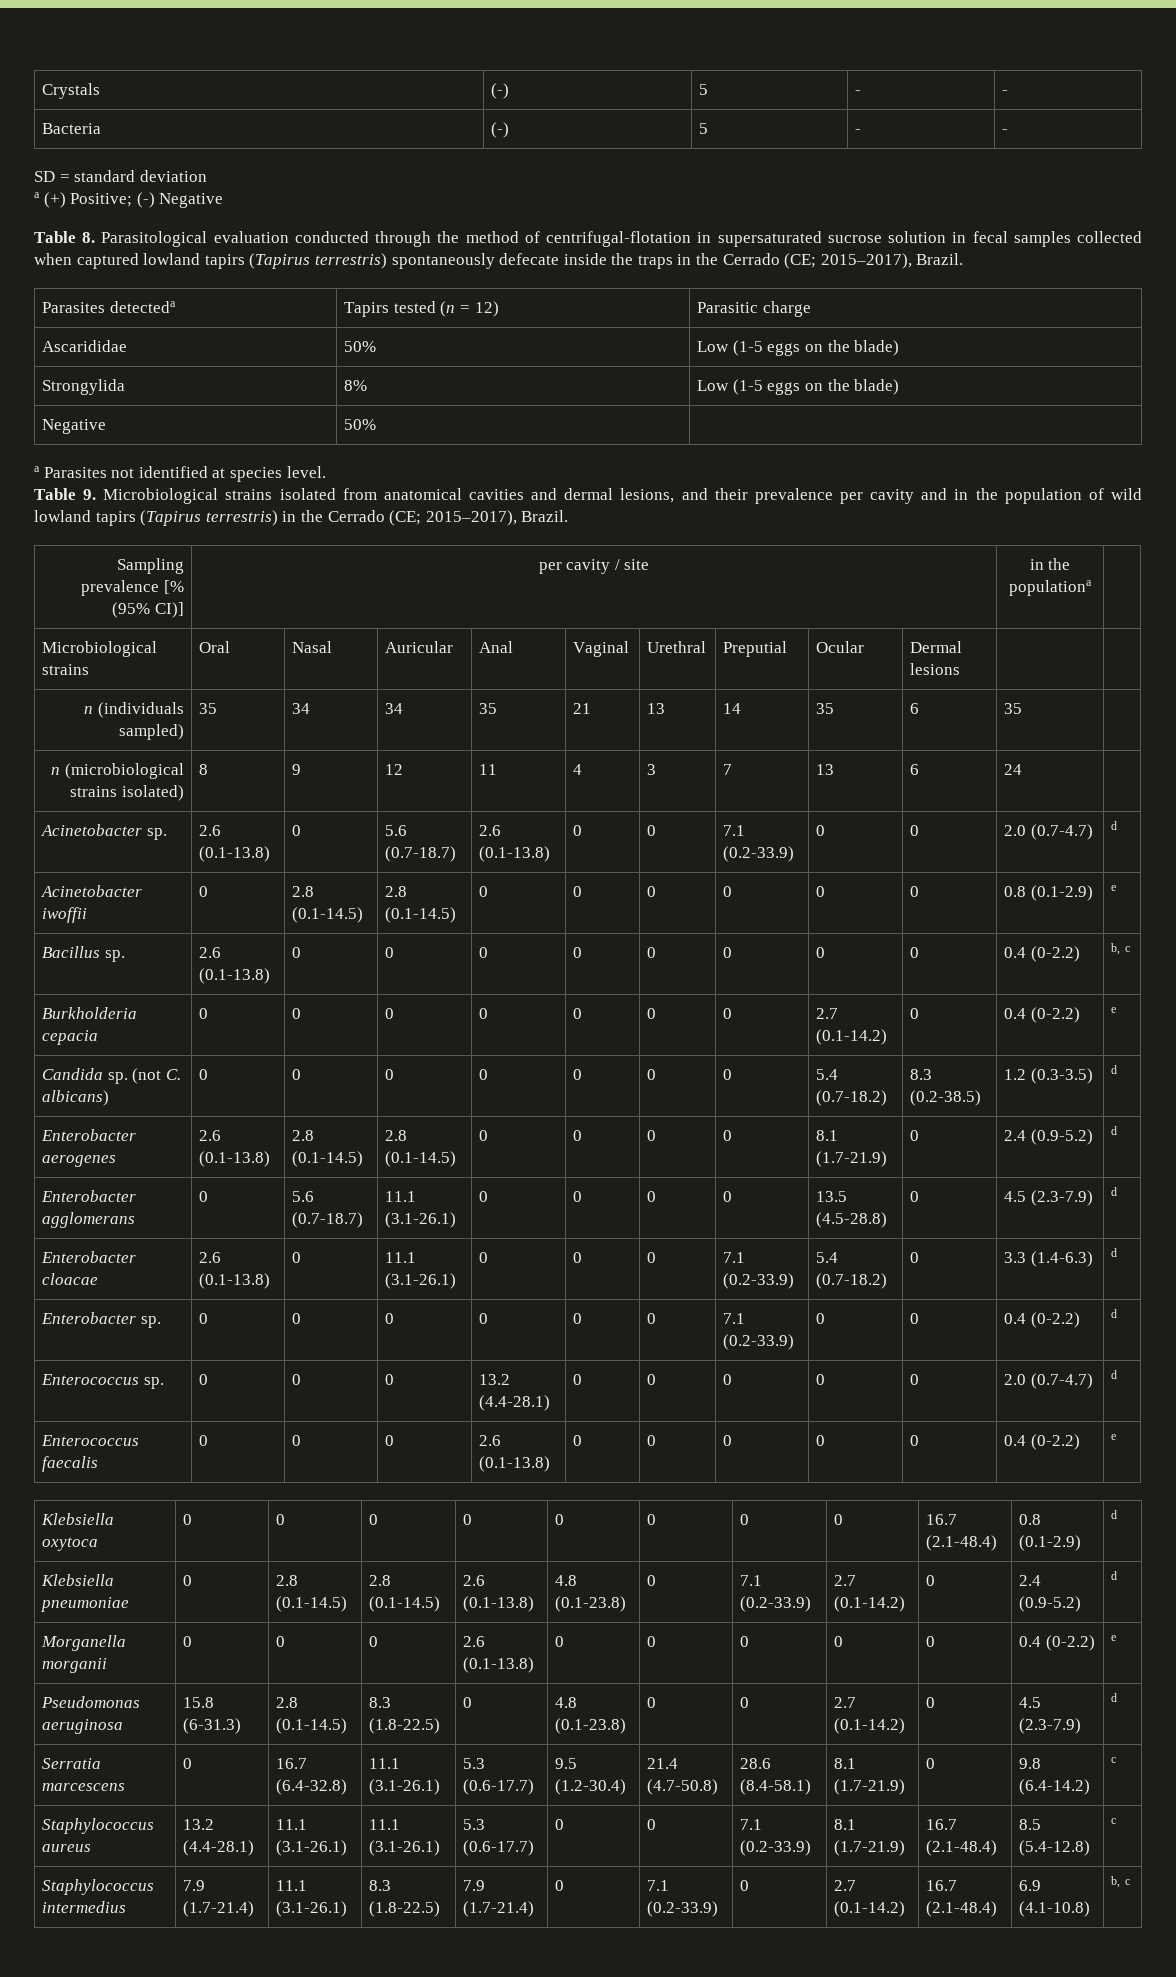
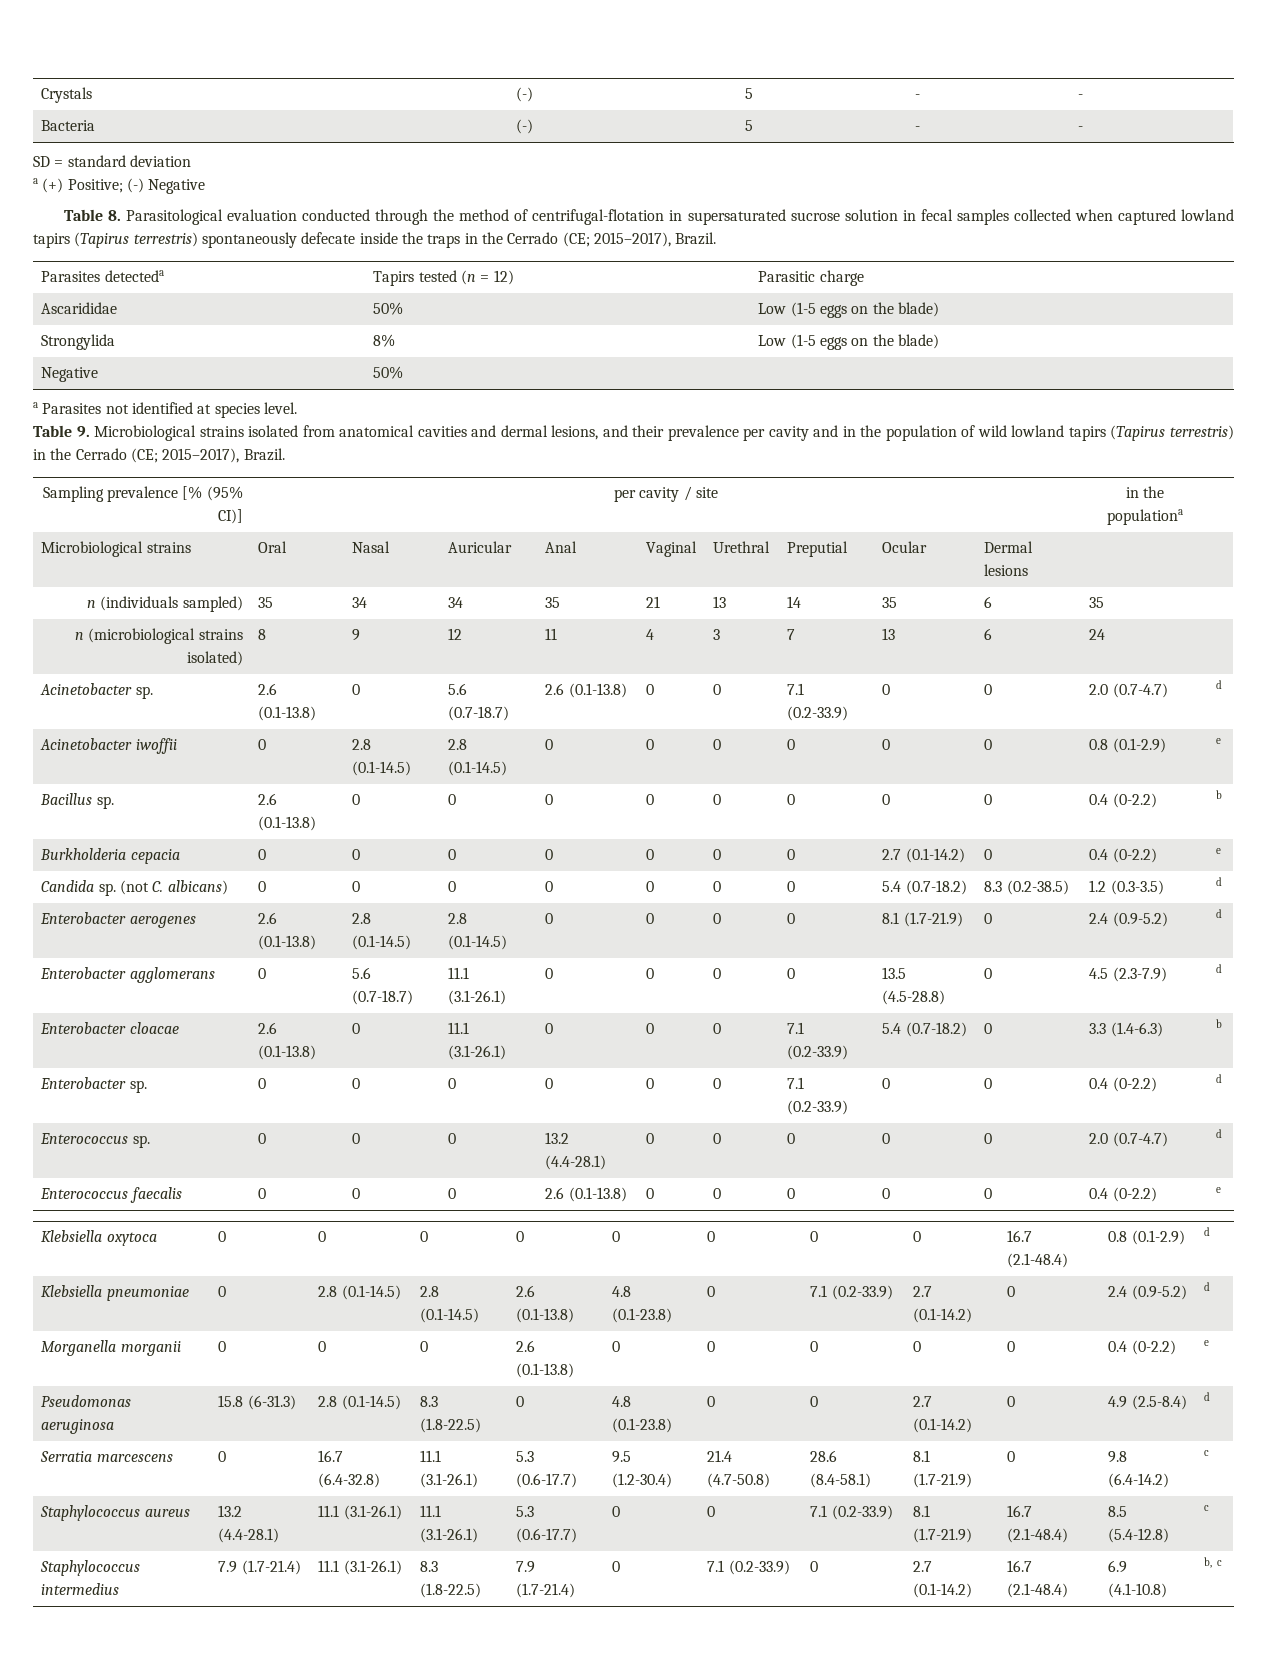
- Bacillus sp. | 2.6 (0.1-13.8) | 0 | 0 | 0 | 0 | 0 | 0 | 0 | 0 | 0.4 (0-2.2) | b, c
+ Bacillus sp. | 2.6 (0.1-13.8) | 0 | 0 | 0 | 0 | 0 | 0 | 0 | 0 | 0.4 (0-2.2) | b
- Enterobacter cloacae | 2.6 (0.1-13.8) | 0 | 11.1 (3.1-26.1) | 0 | 0 | 0 | 7.1 (0.2-33.9) | 5.4 (0.7-18.2) | 0 | 3.3 (1.4-6.3) | d
+ Enterobacter cloacae | 2.6 (0.1-13.8) | 0 | 11.1 (3.1-26.1) | 0 | 0 | 0 | 7.1 (0.2-33.9) | 5.4 (0.7-18.2) | 0 | 3.3 (1.4-6.3) | b
- Pseudomonas aeruginosa | 15.8 (6-31.3) | 2.8 (0.1-14.5) | 8.3 (1.8-22.5) | 0 | 4.8 (0.1-23.8) | 0 | 0 | 2.7 (0.1-14.2) | 0 | 4.5 (2.3-7.9) | d
+ Pseudomonas aeruginosa | 15.8 (6-31.3) | 2.8 (0.1-14.5) | 8.3 (1.8-22.5) | 0 | 4.8 (0.1-23.8) | 0 | 0 | 2.7 (0.1-14.2) | 0 | 4.9 (2.5-8.4) | d

